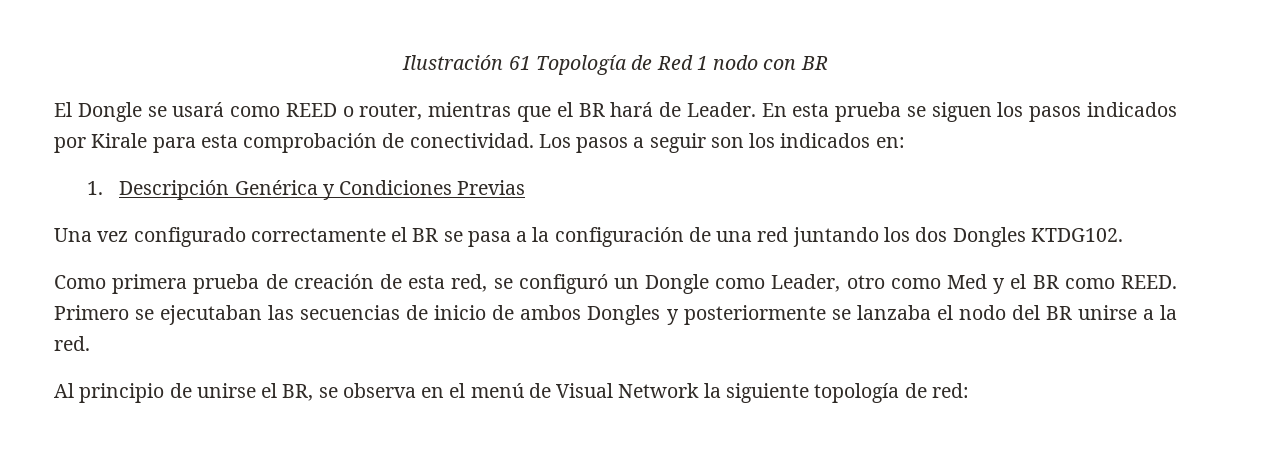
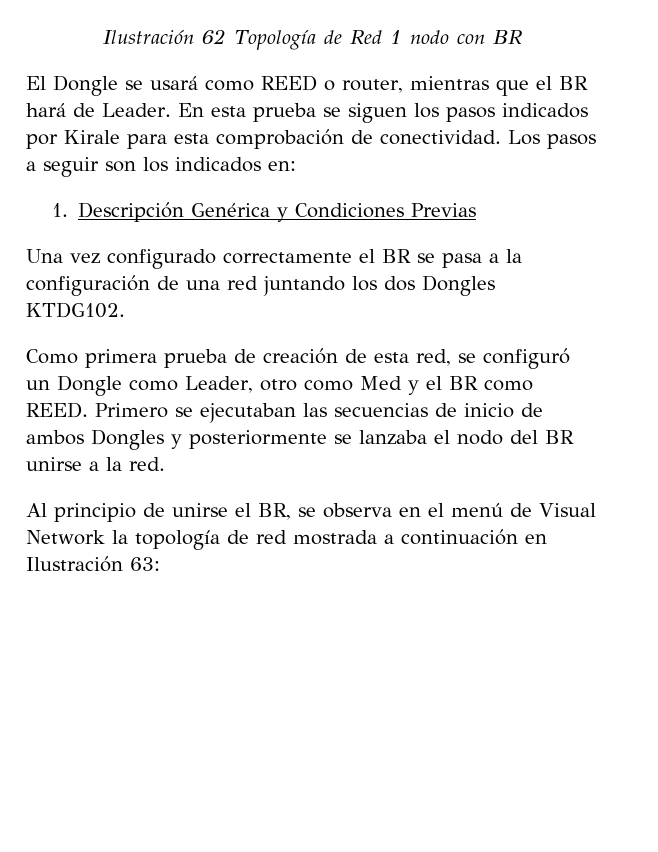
- Ilustración 61 Topología de Red 1 nodo con BR
+ Ilustración 62 Topología de Red 1 nodo con BR
- Al principio de unirse el BR, se observa en el menú de Visual Network la siguiente topología de red:
+ Al principio de unirse el BR, se observa en el menú de Visual Network la topología de red mostrada a continuación en Ilustración 63:

